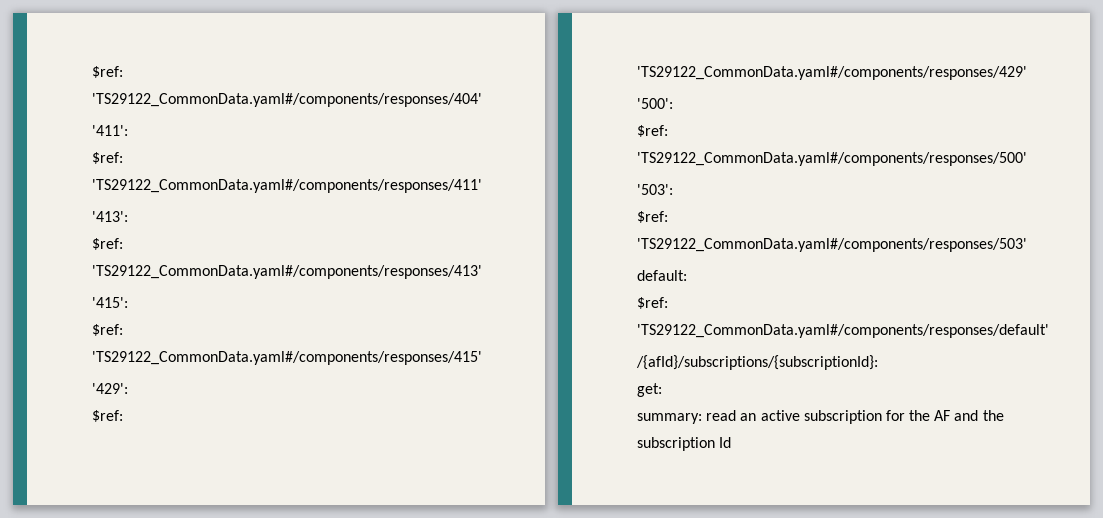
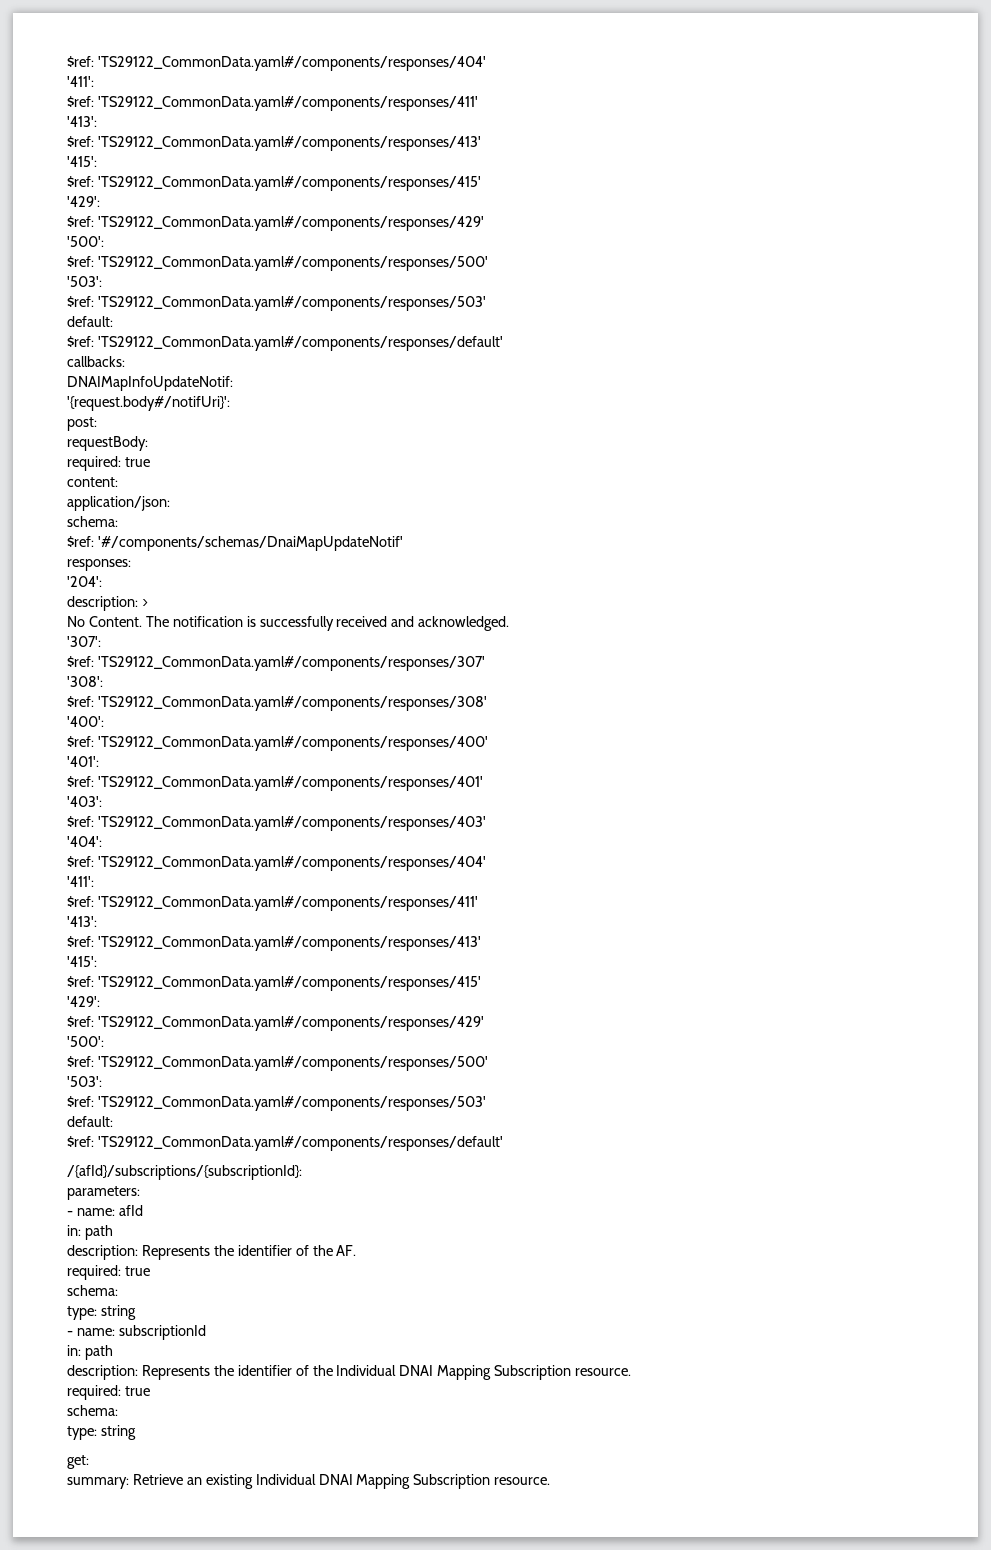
+ callbacks:
+ DNAIMapInfoUpdateNotif:
+ '{request.body#/notifUri}':
+ post:
+ requestBody:
+ required: true
+ content:
+ application/json:
+ schema:
+ $ref: '#/components/schemas/DnaiMapUpdateNotif'
+ responses:
+ '204':
+ description: >
+ No Content. The notification is successfully received and acknowledged.
+ '307':
+ $ref: 'TS29122_CommonData.yaml#/components/responses/307'
+ '308':
+ $ref: 'TS29122_CommonData.yaml#/components/responses/308'
+ '400':
+ $ref: 'TS29122_CommonData.yaml#/components/responses/400'
+ '401':
+ $ref: 'TS29122_CommonData.yaml#/components/responses/401'
+ '403':
+ $ref: 'TS29122_CommonData.yaml#/components/responses/403'
+ '404':
+ $ref: 'TS29122_CommonData.yaml#/components/responses/404'
+ '411':
+ $ref: 'TS29122_CommonData.yaml#/components/responses/411'
+ '413':
+ $ref: 'TS29122_CommonData.yaml#/components/responses/413'
+ '415':
+ $ref: 'TS29122_CommonData.yaml#/components/responses/415'
+ '429':
+ $ref: 'TS29122_CommonData.yaml#/components/responses/429'
+ '500':
+ $ref: 'TS29122_CommonData.yaml#/components/responses/500'
+ '503':
+ $ref: 'TS29122_CommonData.yaml#/components/responses/503'
+ default:
+ $ref: 'TS29122_CommonData.yaml#/components/responses/default'
  /{afId}/subscriptions/{subscriptionId}:
+ parameters:
+ - name: afId
+ in: path
+ description: Represents the identifier of the AF.
+ required: true
+ schema:
+ type: string
+ - name: subscriptionId
+ in: path
+ description: Represents the identifier of the Individual DNAI Mapping Subscription resource.
+ required: true
+ schema:
+ type: string
  get:
- summary: read an active subscription for the AF and the subscription Id
+ summary: Retrieve an existing Individual DNAI Mapping Subscription resource.

